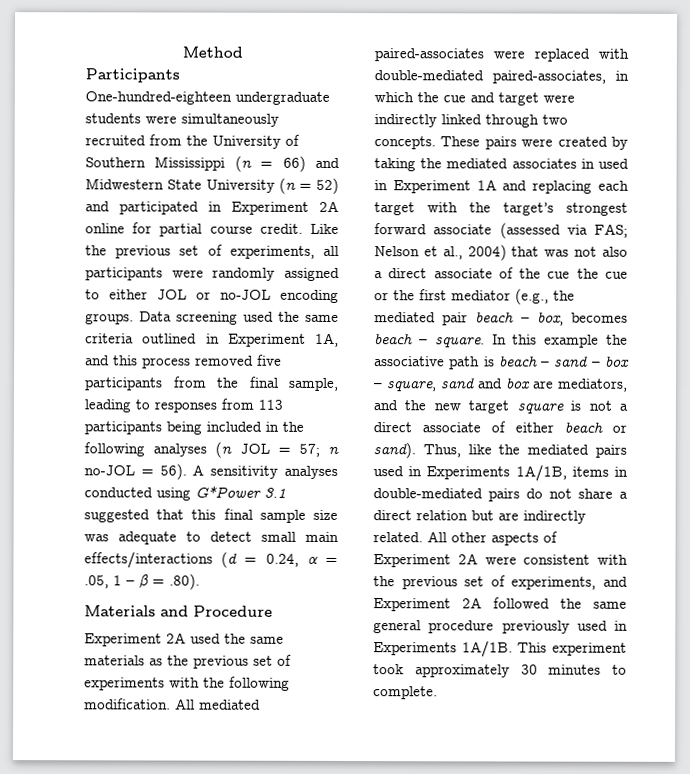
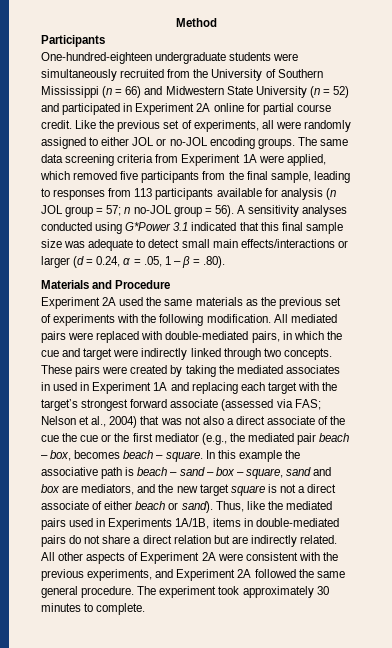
- Like the previous set of experiments, all participants were randomly assigned to either JOL or no-JOL encoding groups.
+ Like the previous set of experiments, all were randomly assigned to either JOL or no-JOL encoding groups.
- Data screening used the same criteria outlined in Experiment 1A, and this process removed five participants from the final sample, leading to responses from 113 participants being included in the following analyses (n JOL = 57; n no-JOL = 56).
+ The same data screening criteria from Experiment 1A were applied, which removed five participants from the final sample, leading to responses from 113 participants available for analysis (n JOL group = 57; n no-JOL group = 56).
- A sensitivity analyses conducted using G*Power 3.1 suggested that this final sample size was adequate to detect small main effects/interactions (d = 0.24, α = .05, 1 – β = .80).
+ A sensitivity analyses conducted using G*Power 3.1 indicated that this final sample size was adequate to detect small main effects/interactions or larger (d = 0.24, α = .05, 1 – β = .80).
- All mediated paired-associates were replaced with double-mediated paired-associates, in which the cue and target were indirectly linked through two concepts.
+ All mediated pairs were replaced with double-mediated pairs, in which the cue and target were indirectly linked through two concepts.
- All other aspects of Experiment 2A were consistent with the previous set of experiments, and Experiment 2A followed the same general procedure previously used in Experiments 1A/1B. This experiment took approximately 30 minutes to complete.
+ All other aspects of Experiment 2A were consistent with the previous experiments, and Experiment 2A followed the same general procedure. The experiment took approximately 30 minutes to complete.

